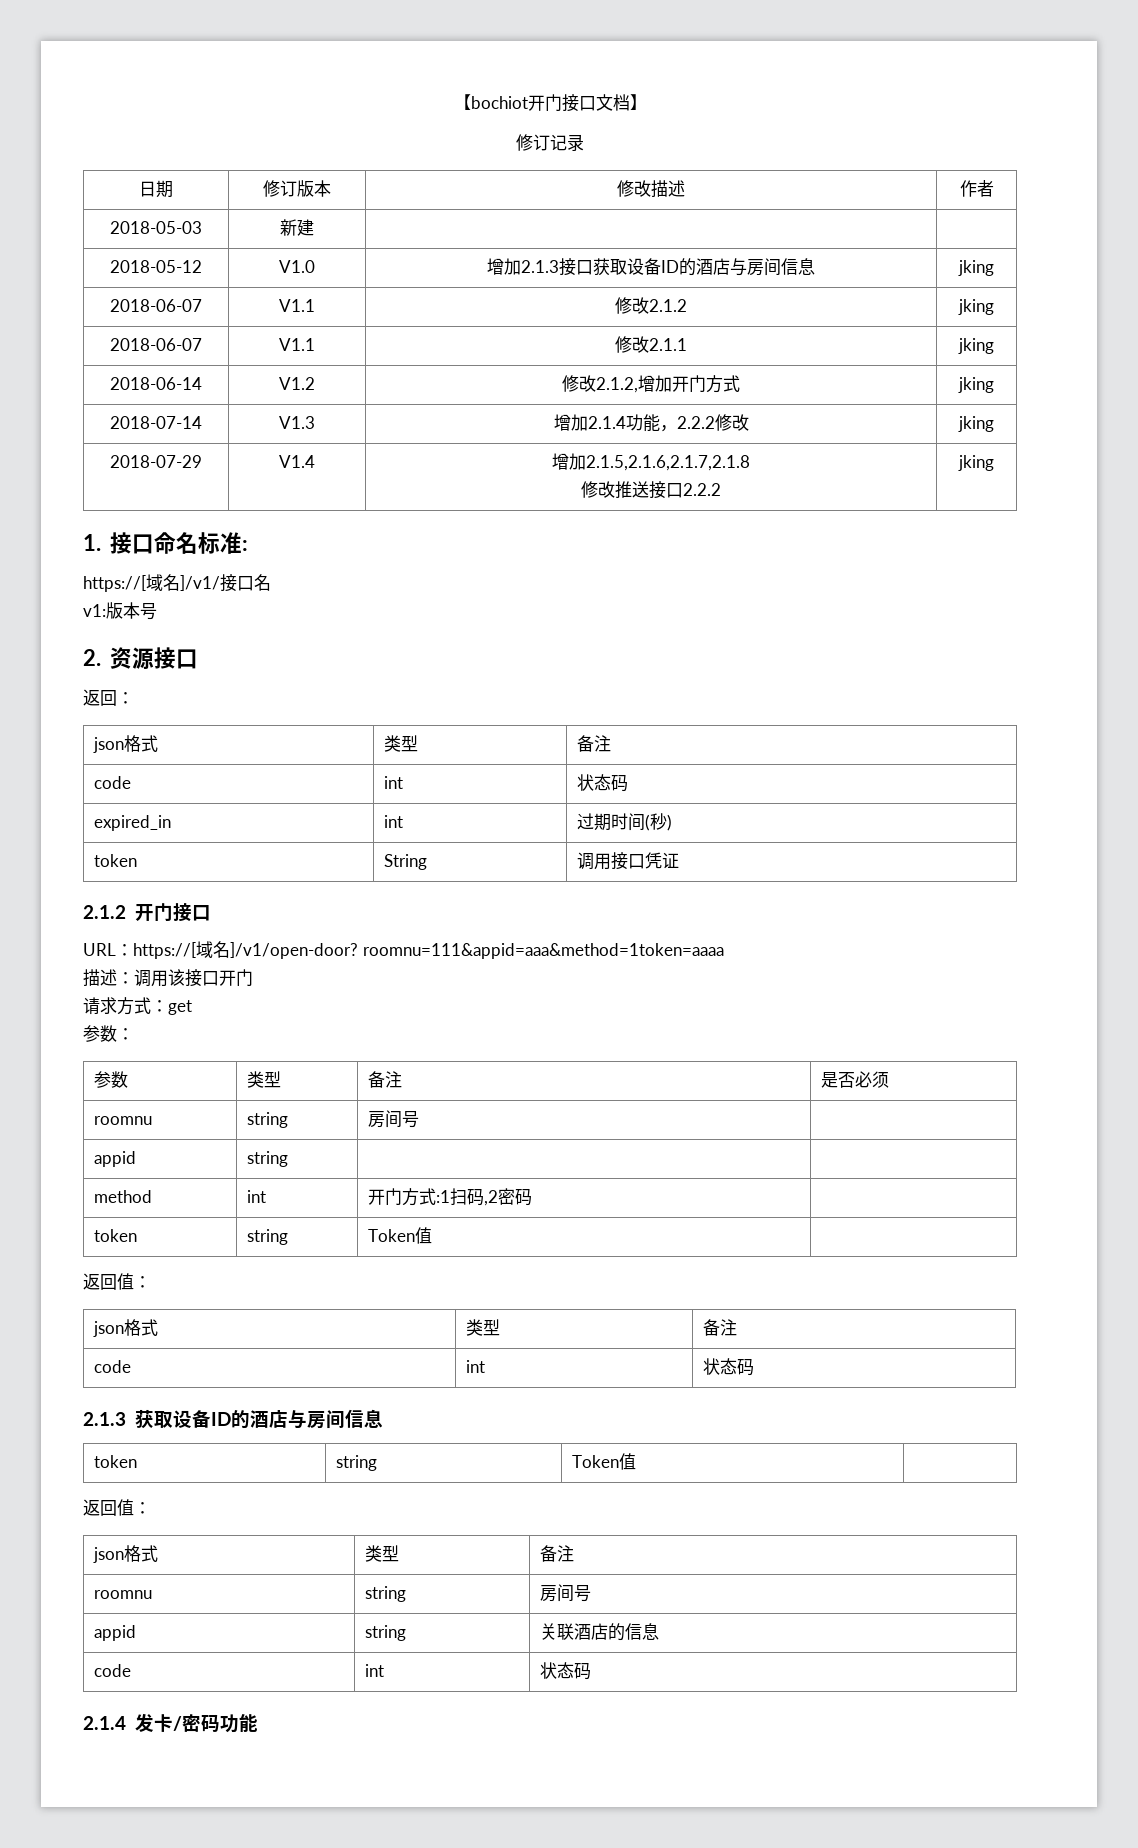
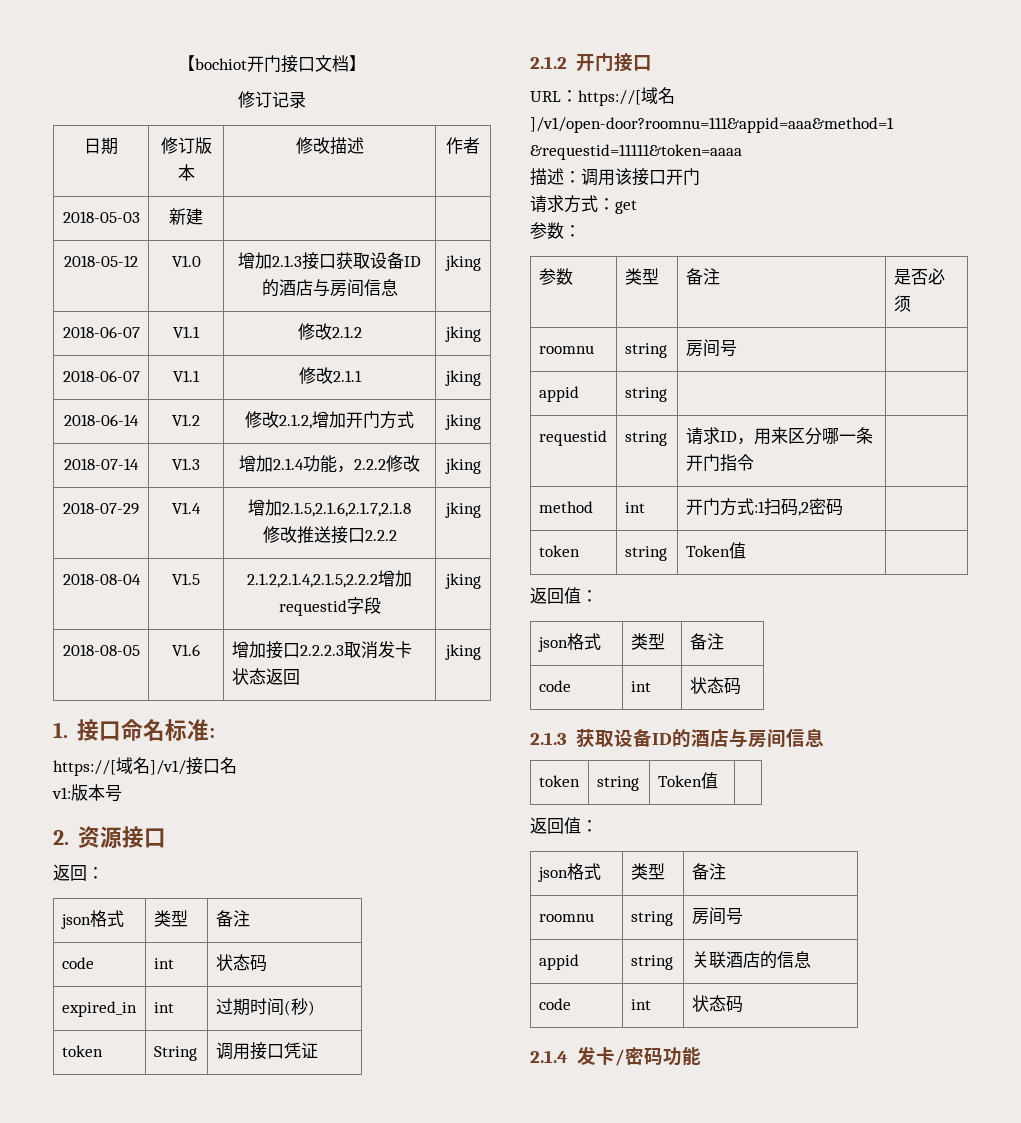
+ 2018-08-04 | V1.5 | 2.1.2,2.1.4,2.1.5,2.2.2增加requestid字段 | jking
+ 2018-08-05 | V1.6 | 增加接口2.2.2.3取消发卡状态返回 | jking
- URL：https://[域名]/v1/open-door? roomnu=111&appid=aaa&method=1token=aaaa
+ URL：https://[域名]/v1/open-door?roomnu=111&appid=aaa&method=1 &requestid=11111&token=aaaa
+ requestid | string | 请求ID，用来区分哪一条开门指令 |

